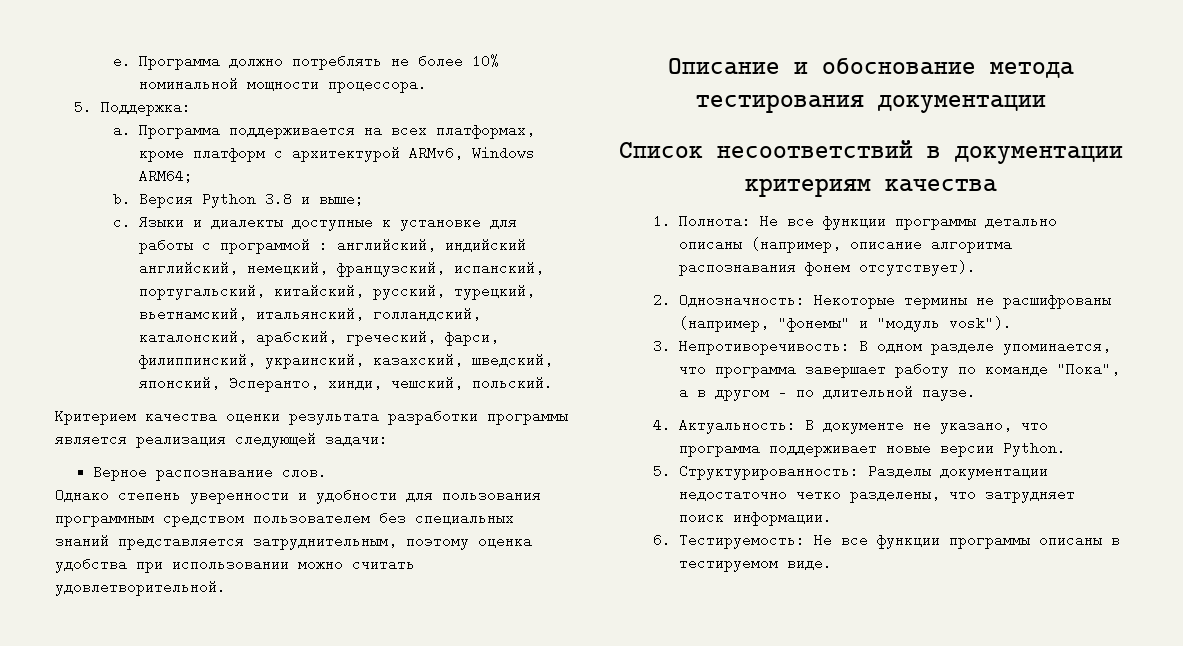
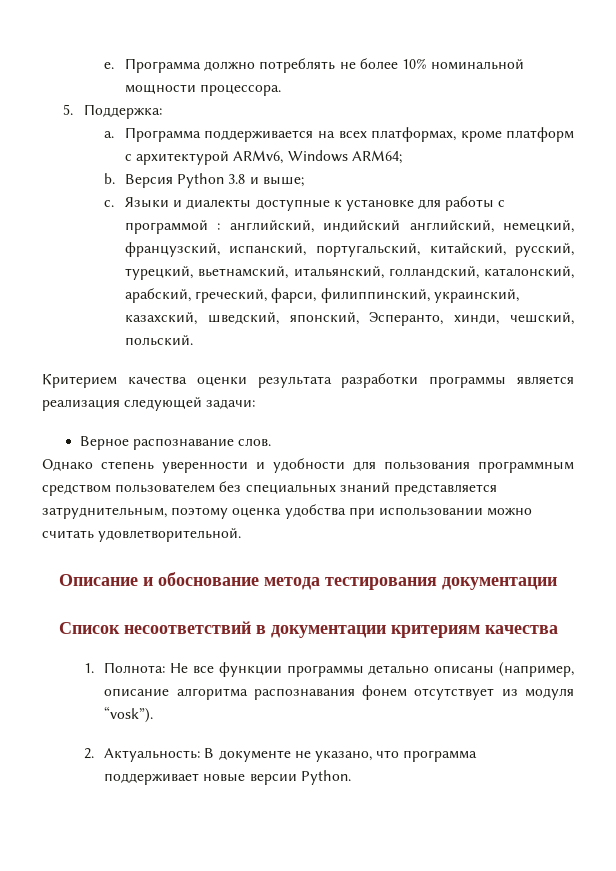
- 1. Полнота: Не все функции программы детально описаны (например, описание алгоритма распознавания фонем отсутствует).
- 2. Однозначность: Некоторые термины не расшифрованы (например, "фонемы" и "модуль vosk").
- 3. Непротиворечивость: В одном разделе упоминается, что программа завершает работу по команде "Пока", а в другом - по длительной паузе.
- 4. Актуальность: В документе не указано, что программа поддерживает новые версии Python.
+ 1. Полнота: Не все функции программы детально описаны (например, описание алгоритма распознавания фонем отсутствует из модуля “vosk”).
+ 2. Актуальность: В документе не указано, что программа поддерживает новые версии Python.
- 5. Структурированность: Разделы документации недостаточно четко разделены, что затрудняет поиск информации.
- 6. Тестируемость: Не все функции программы описаны в тестируемом виде.

